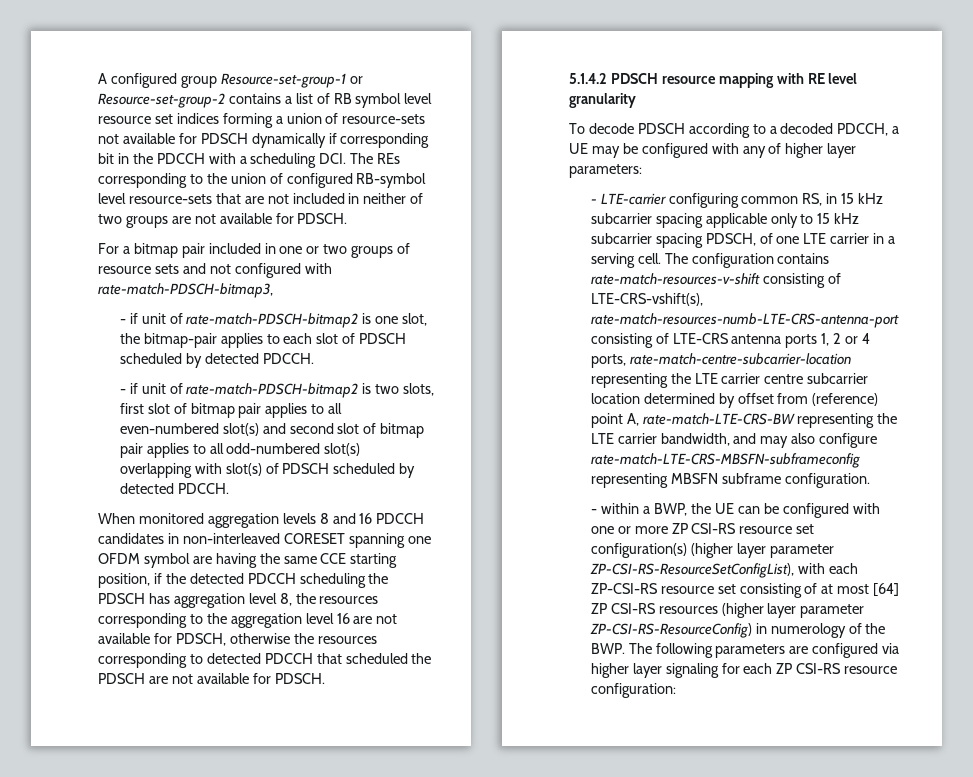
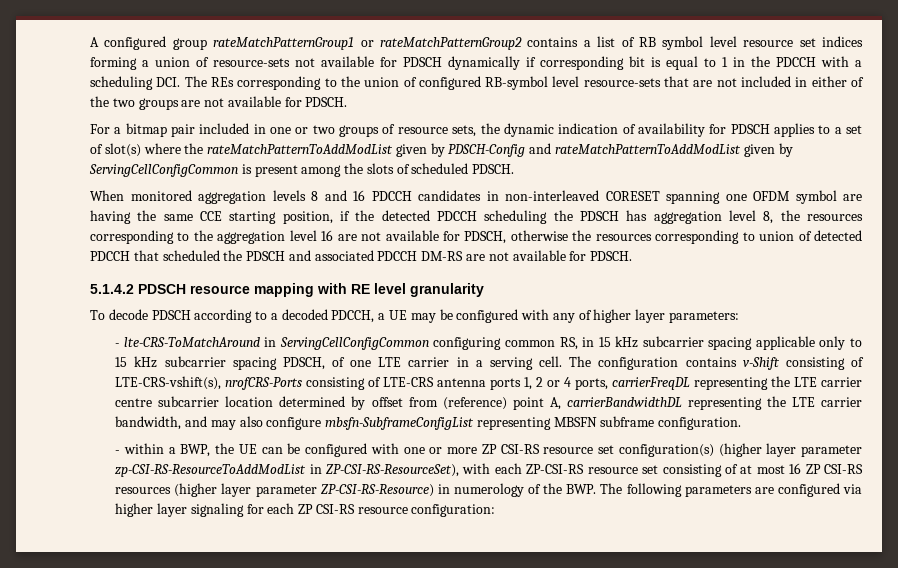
- A configured group Resource-set-group-1 or Resource-set-group-2 contains a list of RB symbol level resource set indices forming a union of resource-sets not available for PDSCH dynamically if corresponding bit in the PDCCH with a scheduling DCI. The REs corresponding to the union of configured RB-symbol level resource-sets that are not included in neither of two groups are not available for PDSCH.
+ A configured group rateMatchPatternGroup1 or rateMatchPatternGroup2 contains a list of RB symbol level resource set indices forming a union of resource-sets not available for PDSCH dynamically if corresponding bit is equal to 1 in the PDCCH with a scheduling DCI. The REs corresponding to the union of configured RB-symbol level resource-sets that are not included in either of the two groups are not available for PDSCH.
- For a bitmap pair included in one or two groups of resource sets and not configured with rate-match-PDSCH-bitmap3,
- - if unit of rate-match-PDSCH-bitmap2 is one slot, the bitmap-pair applies to each slot of PDSCH scheduled by detected PDCCH.
- - if unit of rate-match-PDSCH-bitmap2 is two slots, first slot of bitmap pair applies to all even-numbered slot(s) and second slot of bitmap pair applies to all odd-numbered slot(s) overlapping with slot(s) of PDSCH scheduled by detected PDCCH.
+ For a bitmap pair included in one or two groups of resource sets, the dynamic indication of availability for PDSCH applies to a set of slot(s) where the rateMatchPatternToAddModList given by PDSCH-Config and rateMatchPatternToAddModList given by ServingCellConfigCommon is present among the slots of scheduled PDSCH.
- When monitored aggregation levels 8 and 16 PDCCH candidates in non-interleaved CORESET spanning one OFDM symbol are having the same CCE starting position, if the detected PDCCH scheduling the PDSCH has aggregation level 8, the resources corresponding to the aggregation level 16 are not available for PDSCH, otherwise the resources corresponding to detected PDCCH that scheduled the PDSCH are not available for PDSCH.
+ When monitored aggregation levels 8 and 16 PDCCH candidates in non-interleaved CORESET spanning one OFDM symbol are having the same CCE starting position, if the detected PDCCH scheduling the PDSCH has aggregation level 8, the resources corresponding to the aggregation level 16 are not available for PDSCH, otherwise the resources corresponding to union of detected PDCCH that scheduled the PDSCH and associated PDCCH DM-RS are not available for PDSCH.
- - LTE-carrier configuring common RS, in 15 kHz subcarrier spacing applicable only to 15 kHz subcarrier spacing PDSCH, of one LTE carrier in a serving cell.
+ - lte-CRS-ToMatchAround in ServingCellConfigCommon configuring common RS, in 15 kHz subcarrier spacing applicable only to 15 kHz subcarrier spacing PDSCH, of one LTE carrier in a serving cell.
- The configuration contains rate-match-resources-v-shift consisting of LTE-CRS-vshift(s), rate-match-resources-numb-LTE-CRS-antenna-port consisting of LTE-CRS antenna ports 1, 2 or 4 ports, rate-match-centre-subcarrier-location representing the LTE carrier centre subcarrier location determined by offset from (reference) point A, rate-match-LTE-CRS-BW representing the LTE carrier bandwidth, and may also configure rate-match-LTE-CRS-MBSFN-subframeconfig representing MBSFN subframe configuration.
+ The configuration contains v-Shift consisting of LTE-CRS-vshift(s), nrofCRS-Ports consisting of LTE-CRS antenna ports 1, 2 or 4 ports, carrierFreqDL representing the LTE carrier centre subcarrier location determined by offset from (reference) point A, carrierBandwidthDL representing the LTE carrier bandwidth, and may also configure mbsfn-SubframeConfigList representing MBSFN subframe configuration.
- - within a BWP, the UE can be configured with one or more ZP CSI-RS resource set configuration(s) (higher layer parameter ZP-CSI-RS-ResourceSetConfigList), with each ZP-CSI-RS resource set consisting of at most [64] ZP CSI-RS resources (higher layer parameter ZP-CSI-RS-ResourceConfig) in numerology of the BWP. The following parameters are configured via higher layer signaling for each ZP CSI-RS resource configuration:
+ - within a BWP, the UE can be configured with one or more ZP CSI-RS resource set configuration(s) (higher layer parameter zp-CSI-RS-ResourceToAddModList in ZP-CSI-RS-ResourceSet), with each ZP-CSI-RS resource set consisting of at most 16 ZP CSI-RS resources (higher layer parameter ZP-CSI-RS-Resource) in numerology of the BWP. The following parameters are configured via higher layer signaling for each ZP CSI-RS resource configuration:

